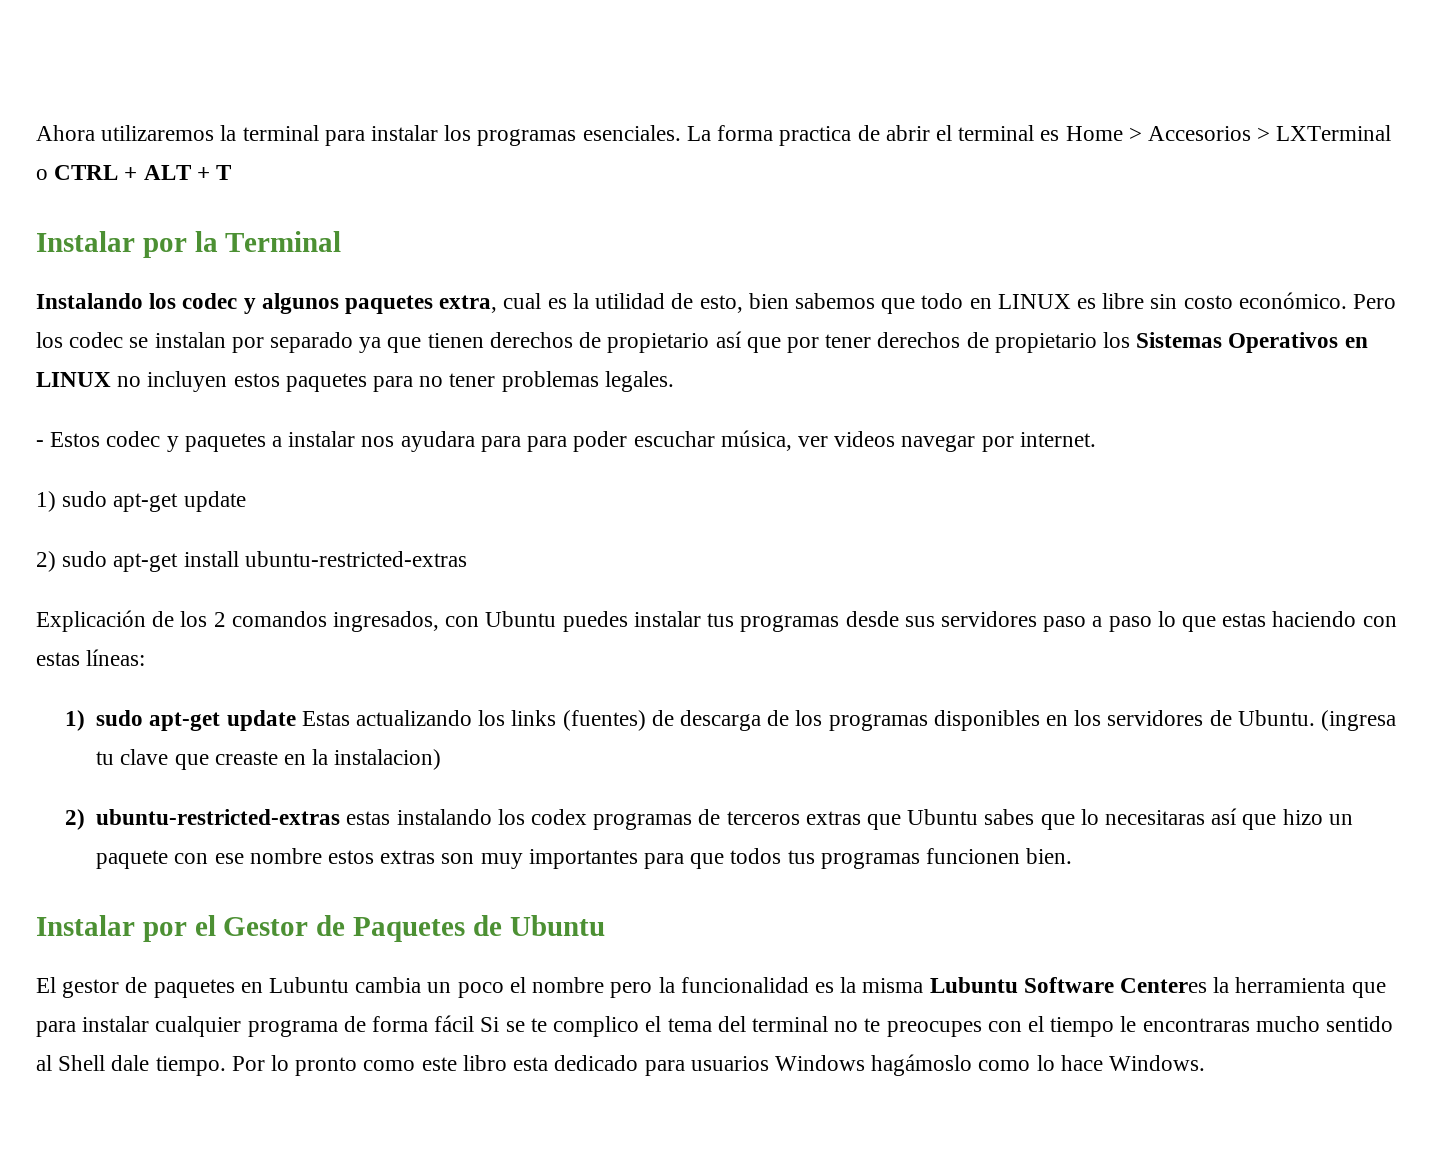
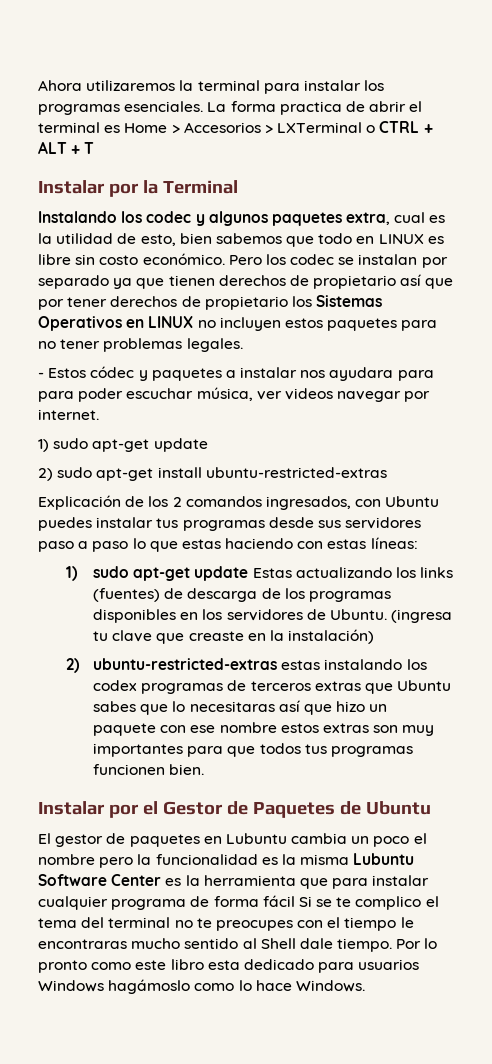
- - Estos codec y paquetes a instalar nos ayudara para para poder escuchar música, ver videos navegar por internet.
+ - Estos códec y paquetes a instalar nos ayudara para para poder escuchar música, ver videos navegar por internet.
- (ingresa tu clave que creaste en la instalacion)
+ (ingresa tu clave que creaste en la instalación)
- El gestor de paquetes en Lubuntu cambia un poco el nombre pero la funcionalidad es la misma Lubuntu Software Centeres la herramienta que para instalar cualquier programa de forma fácil Si se te complico el tema del terminal no te preocupes con el tiempo le encontraras mucho sentido al Shell dale tiempo.
+ El gestor de paquetes en Lubuntu cambia un poco el nombre pero la funcionalidad es la misma Lubuntu Software Center es la herramienta que para instalar cualquier programa de forma fácil Si se te complico el tema del terminal no te preocupes con el tiempo le encontraras mucho sentido al Shell dale tiempo.

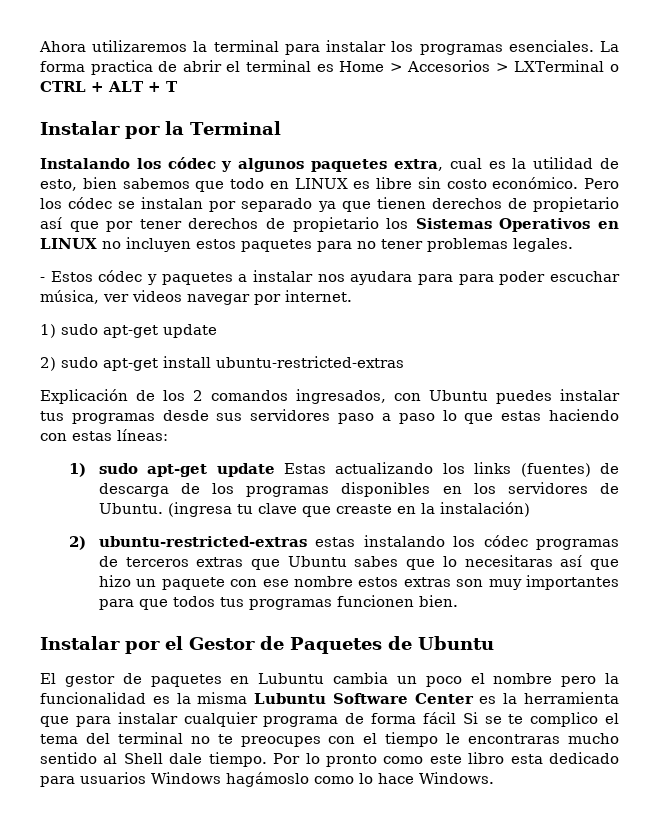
- Instalando los codec y algunos paquetes extra, cual es la utilidad de esto, bien sabemos que todo en LINUX es libre sin costo económico.
+ Instalando los códec y algunos paquetes extra, cual es la utilidad de esto, bien sabemos que todo en LINUX es libre sin costo económico.
- Pero los codec se instalan por separado ya que tienen derechos de propietario así que por tener derechos de propietario los Sistemas Operativos en LINUX no incluyen estos paquetes para no tener problemas legales.
+ Pero los códec se instalan por separado ya que tienen derechos de propietario así que por tener derechos de propietario los Sistemas Operativos en LINUX no incluyen estos paquetes para no tener problemas legales.
- 2) ubuntu-restricted-extras estas instalando los codex programas de terceros extras que Ubuntu sabes que lo necesitaras así que hizo un paquete con ese nombre estos extras son muy importantes para que todos tus programas funcionen bien.
+ 2) ubuntu-restricted-extras estas instalando los códec programas de terceros extras que Ubuntu sabes que lo necesitaras así que hizo un paquete con ese nombre estos extras son muy importantes para que todos tus programas funcionen bien.

